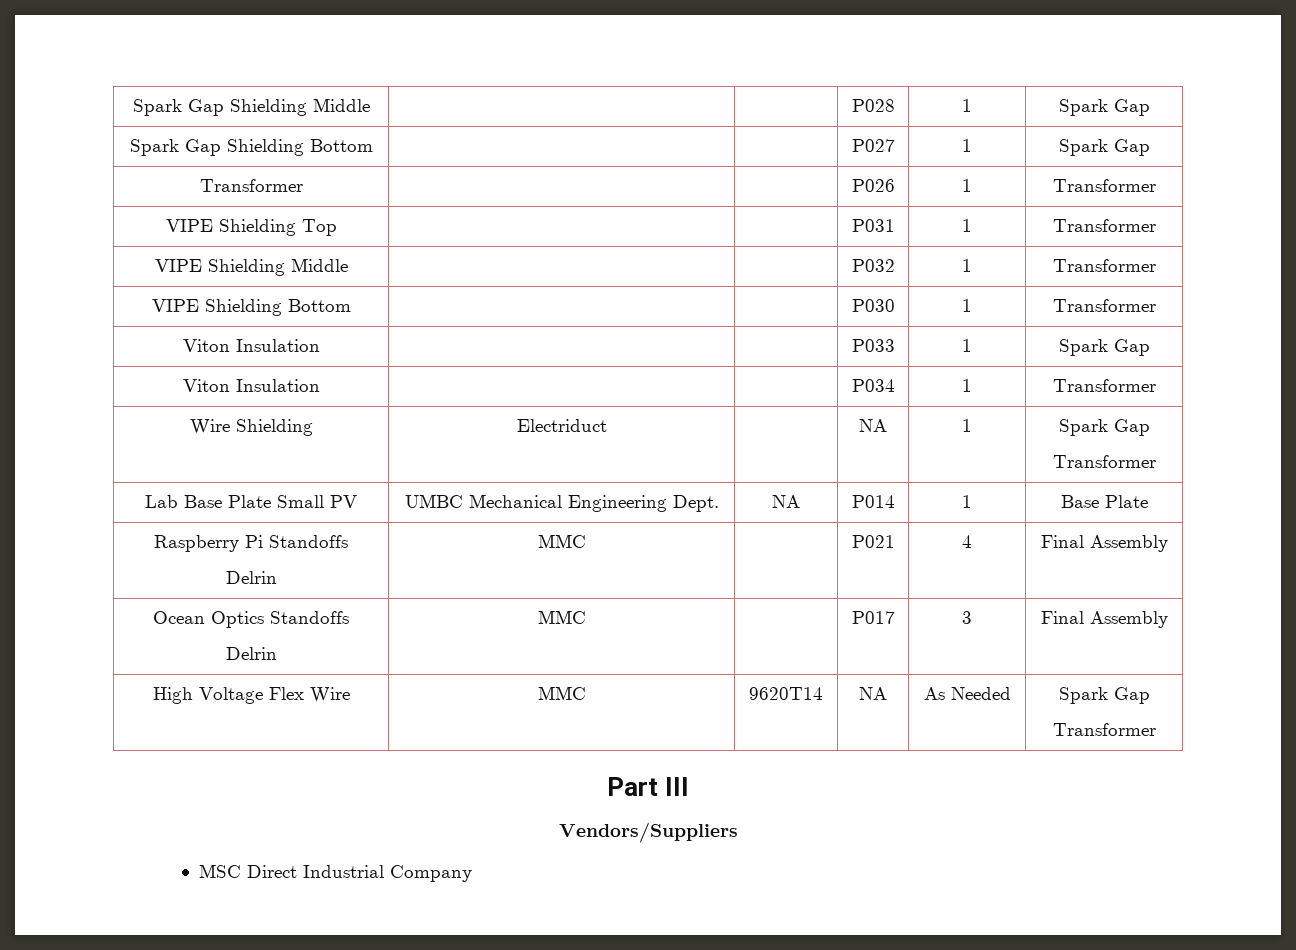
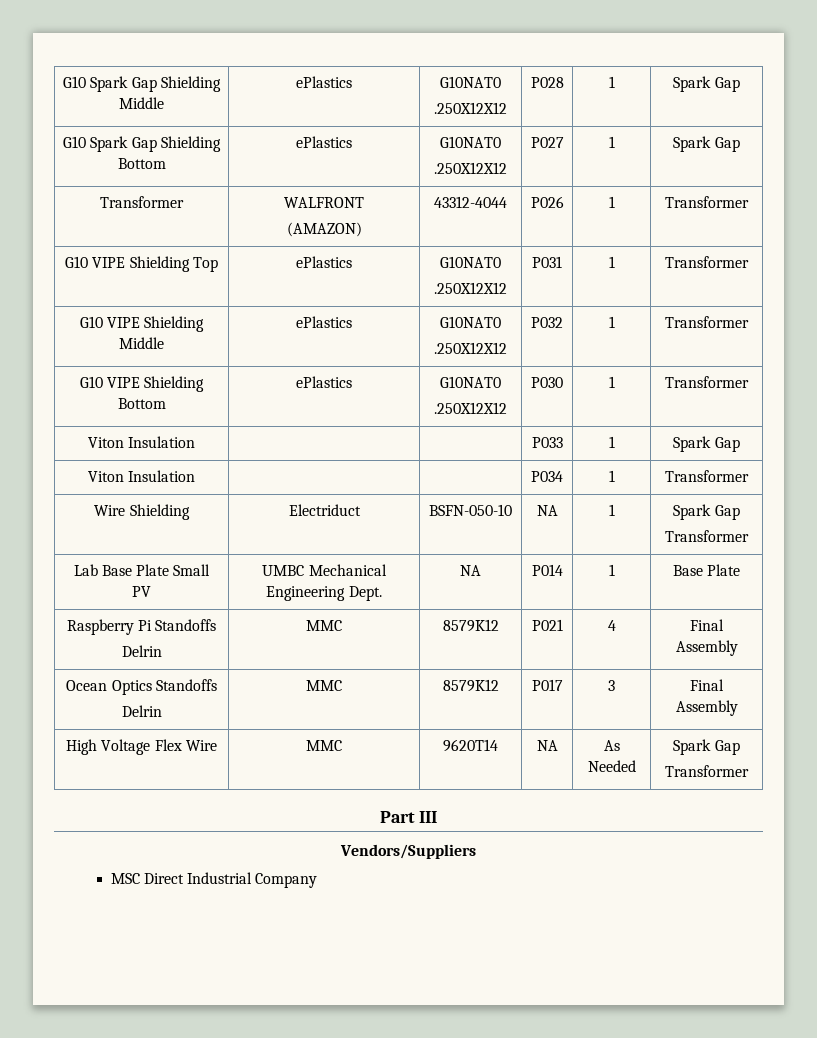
- Spark Gap Shielding Middle | | | P028 | 1 | Spark Gap
+ G10 Spark Gap Shielding Middle | ePlastics | G10NAT0
+ .250X12X12 | P028 | 1 | Spark Gap
- Spark Gap Shielding Bottom | | | P027 | 1 | Spark Gap
+ G10 Spark Gap Shielding Bottom | ePlastics | G10NAT0
+ .250X12X12 | P027 | 1 | Spark Gap
- Transformer | | | P026 | 1 | Transformer
+ Transformer | WALFRONT
+ (AMAZON) | 43312-4044 | P026 | 1 | Transformer
- VIPE Shielding Top | | | P031 | 1 | Transformer
+ G10 VIPE Shielding Top | ePlastics | G10NAT0
+ .250X12X12 | P031 | 1 | Transformer
- VIPE Shielding Middle | | | P032 | 1 | Transformer
+ G10 VIPE Shielding Middle | ePlastics | G10NAT0
+ .250X12X12 | P032 | 1 | Transformer
- VIPE Shielding Bottom | | | P030 | 1 | Transformer
+ G10 VIPE Shielding Bottom | ePlastics | G10NAT0
+ .250X12X12 | P030 | 1 | Transformer
- Wire Shielding | Electriduct | | NA | 1 | Spark Gap
+ Wire Shielding | Electriduct | BSFN-050-10 | NA | 1 | Spark Gap
  Raspberry Pi Standoffs
- Delrin | MMC | | P021 | 4 | Final Assembly
+ Delrin | MMC | 8579K12 | P021 | 4 | Final Assembly
  Ocean Optics Standoffs
- Delrin | MMC | | P017 | 3 | Final Assembly
+ Delrin | MMC | 8579K12 | P017 | 3 | Final Assembly

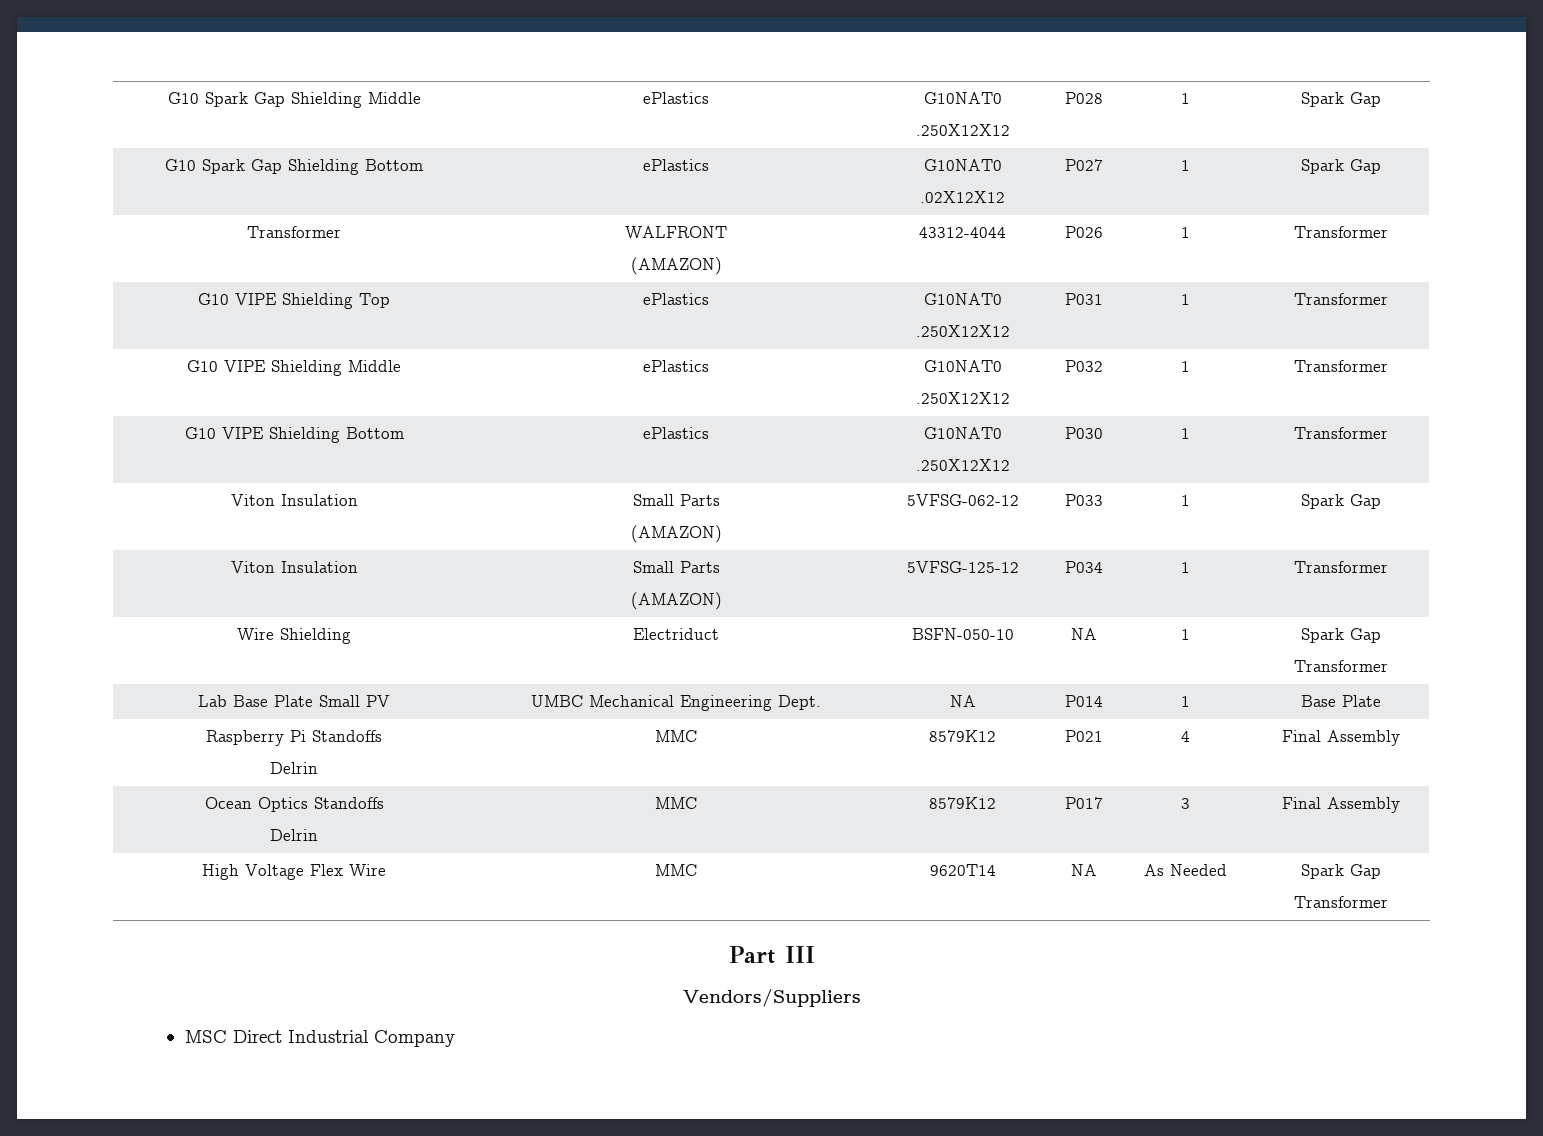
  G10 Spark Gap Shielding Bottom | ePlastics | G10NAT0
- .250X12X12 | P027 | 1 | Spark Gap
+ .02X12X12 | P027 | 1 | Spark Gap
  G10 VIPE Shielding Bottom | ePlastics | G10NAT0
  .250X12X12 | P030 | 1 | Transformer
- Viton Insulation | | | P033 | 1 | Spark Gap
- Viton Insulation | | | P034 | 1 | Transformer
+ Viton Insulation | Small Parts
+ (AMAZON) | 5VFSG-062-12 | P033 | 1 | Spark Gap
+ Viton Insulation | Small Parts
+ (AMAZON) | 5VFSG-125-12 | P034 | 1 | Transformer

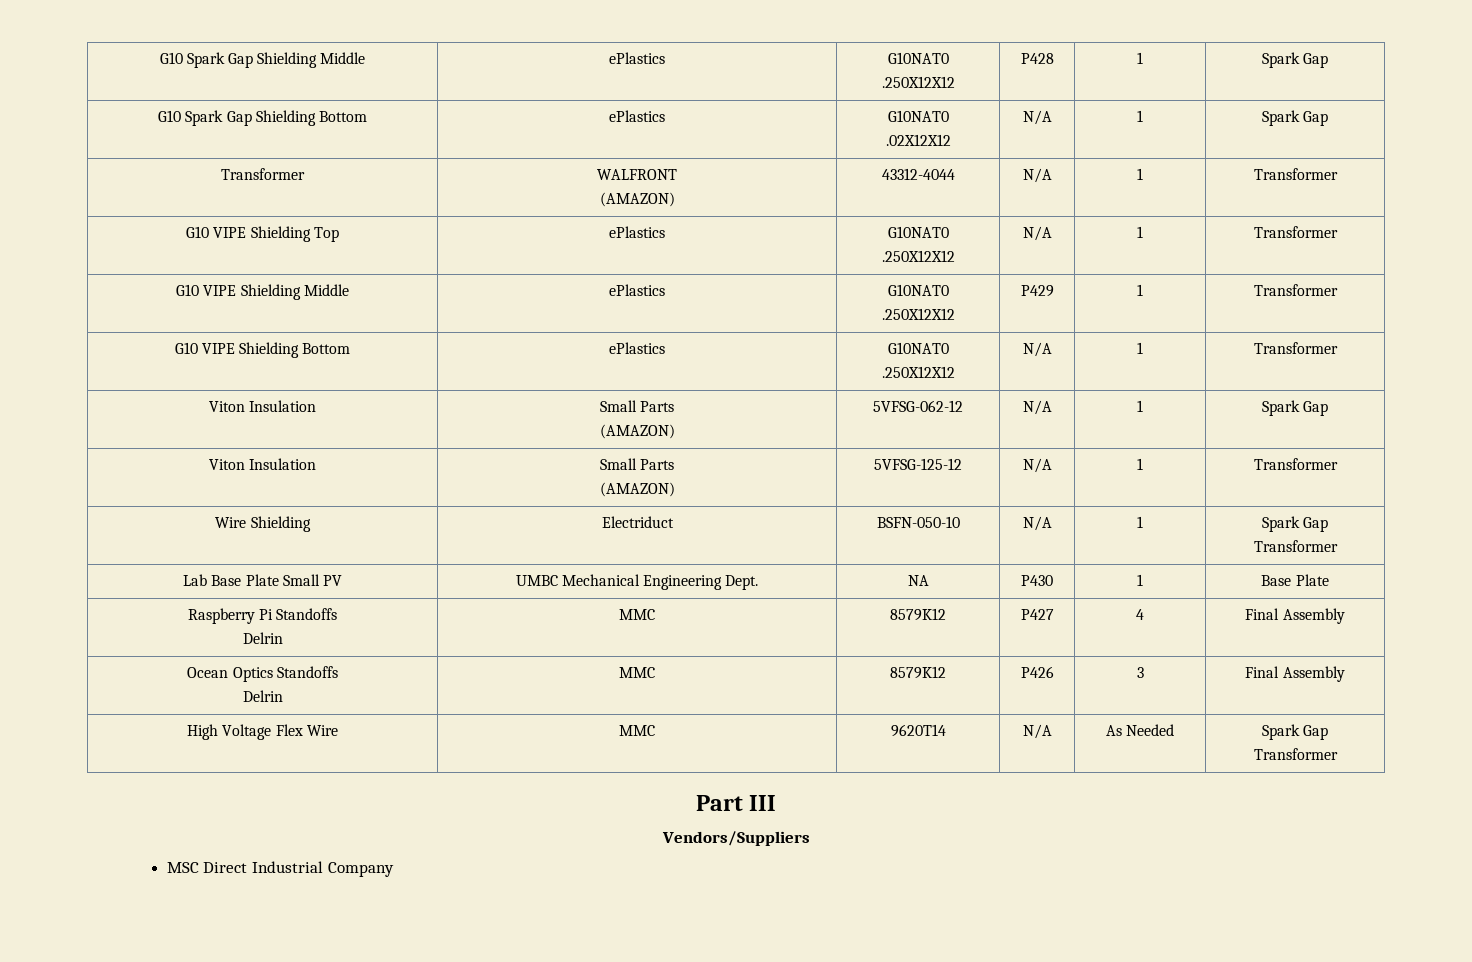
  G10 Spark Gap Shielding Middle | ePlastics | G10NAT0
- .250X12X12 | P028 | 1 | Spark Gap
+ .250X12X12 | P428 | 1 | Spark Gap
  G10 Spark Gap Shielding Bottom | ePlastics | G10NAT0
- .02X12X12 | P027 | 1 | Spark Gap
+ .02X12X12 | N/A | 1 | Spark Gap
  Transformer | WALFRONT
- (AMAZON) | 43312-4044 | P026 | 1 | Transformer
+ (AMAZON) | 43312-4044 | N/A | 1 | Transformer
  G10 VIPE Shielding Top | ePlastics | G10NAT0
- .250X12X12 | P031 | 1 | Transformer
+ .250X12X12 | N/A | 1 | Transformer
  G10 VIPE Shielding Middle | ePlastics | G10NAT0
- .250X12X12 | P032 | 1 | Transformer
+ .250X12X12 | P429 | 1 | Transformer
  G10 VIPE Shielding Bottom | ePlastics | G10NAT0
- .250X12X12 | P030 | 1 | Transformer
+ .250X12X12 | N/A | 1 | Transformer
  Viton Insulation | Small Parts
- (AMAZON) | 5VFSG-062-12 | P033 | 1 | Spark Gap
+ (AMAZON) | 5VFSG-062-12 | N/A | 1 | Spark Gap
  Viton Insulation | Small Parts
- (AMAZON) | 5VFSG-125-12 | P034 | 1 | Transformer
+ (AMAZON) | 5VFSG-125-12 | N/A | 1 | Transformer
- Wire Shielding | Electriduct | BSFN-050-10 | NA | 1 | Spark Gap
+ Wire Shielding | Electriduct | BSFN-050-10 | N/A | 1 | Spark Gap
- Lab Base Plate Small PV | UMBC Mechanical Engineering Dept. | NA | P014 | 1 | Base Plate
+ Lab Base Plate Small PV | UMBC Mechanical Engineering Dept. | NA | P430 | 1 | Base Plate
  Raspberry Pi Standoffs
- Delrin | MMC | 8579K12 | P021 | 4 | Final Assembly
+ Delrin | MMC | 8579K12 | P427 | 4 | Final Assembly
  Ocean Optics Standoffs
- Delrin | MMC | 8579K12 | P017 | 3 | Final Assembly
+ Delrin | MMC | 8579K12 | P426 | 3 | Final Assembly
- High Voltage Flex Wire | MMC | 9620T14 | NA | As Needed | Spark Gap
+ High Voltage Flex Wire | MMC | 9620T14 | N/A | As Needed | Spark Gap

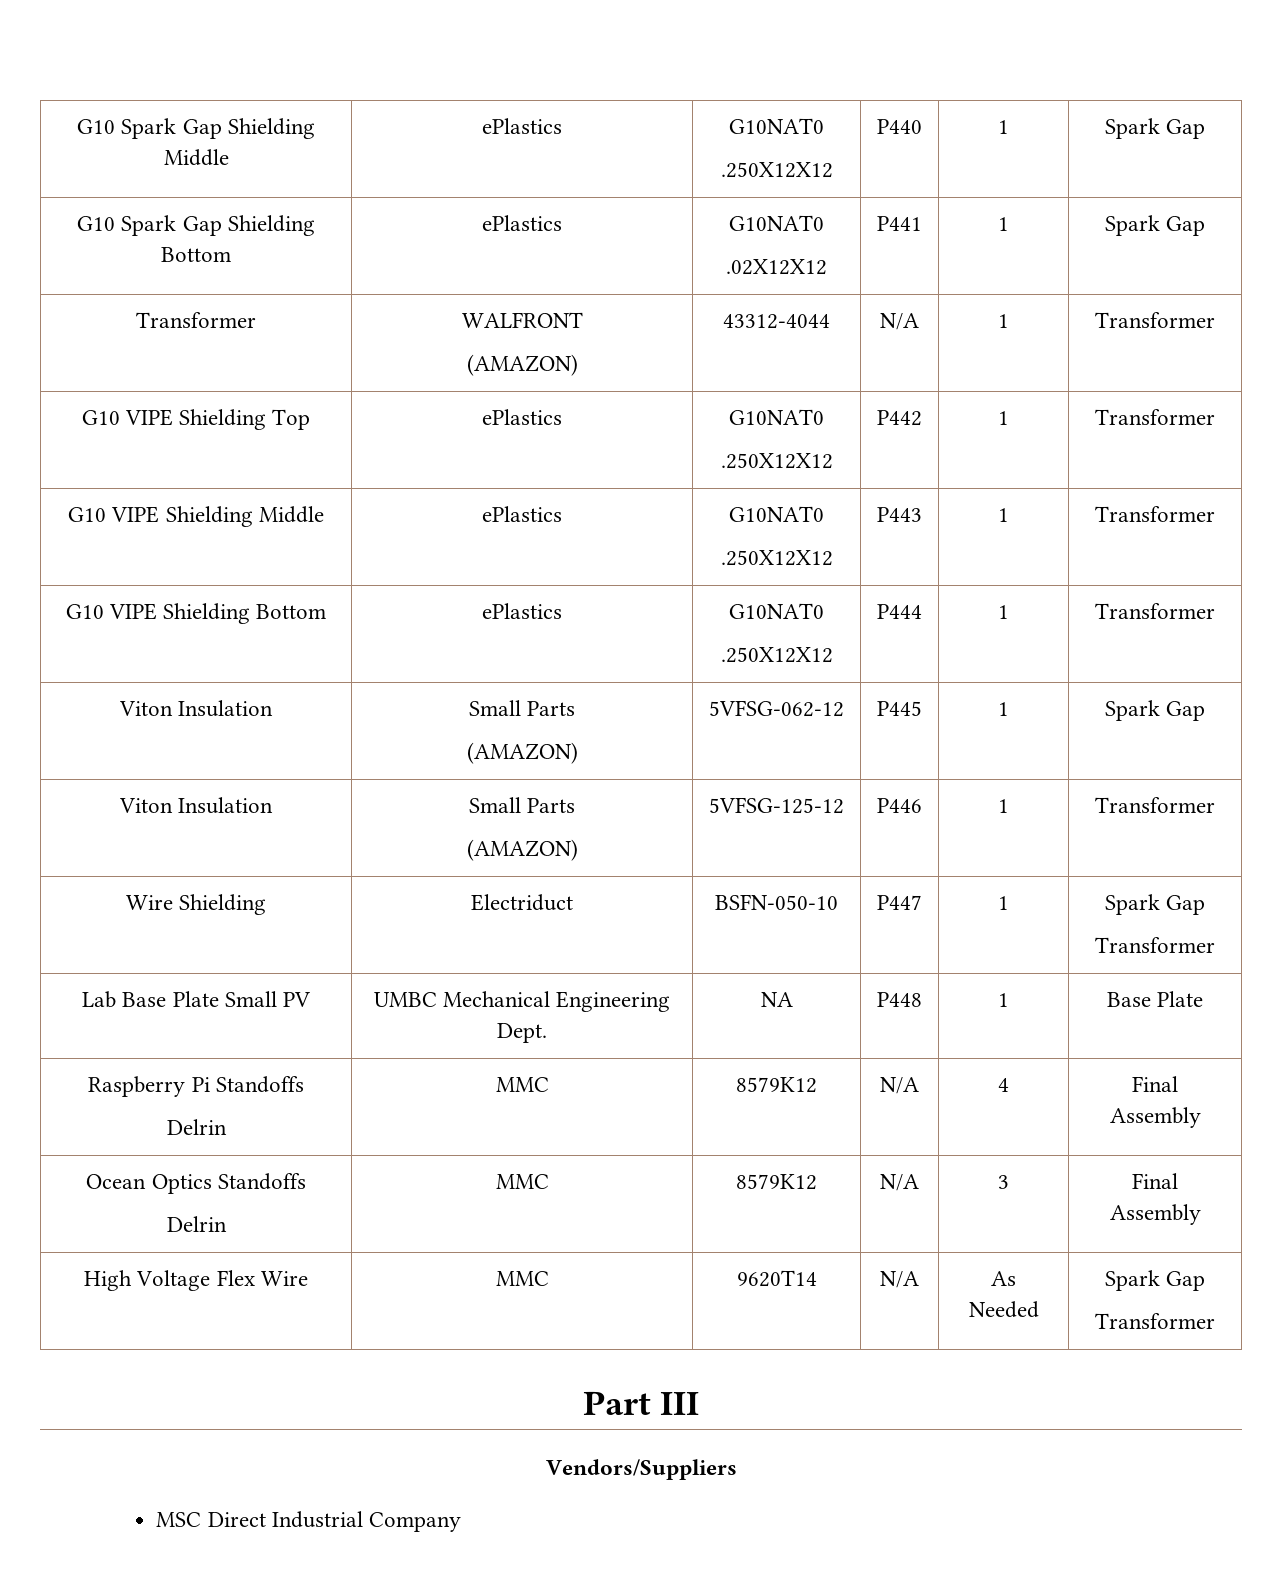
  G10 Spark Gap Shielding Middle | ePlastics | G10NAT0
- .250X12X12 | P428 | 1 | Spark Gap
+ .250X12X12 | P440 | 1 | Spark Gap
  G10 Spark Gap Shielding Bottom | ePlastics | G10NAT0
- .02X12X12 | N/A | 1 | Spark Gap
+ .02X12X12 | P441 | 1 | Spark Gap
  G10 VIPE Shielding Top | ePlastics | G10NAT0
- .250X12X12 | N/A | 1 | Transformer
+ .250X12X12 | P442 | 1 | Transformer
  G10 VIPE Shielding Middle | ePlastics | G10NAT0
- .250X12X12 | P429 | 1 | Transformer
+ .250X12X12 | P443 | 1 | Transformer
  G10 VIPE Shielding Bottom | ePlastics | G10NAT0
- .250X12X12 | N/A | 1 | Transformer
+ .250X12X12 | P444 | 1 | Transformer
  Viton Insulation | Small Parts
- (AMAZON) | 5VFSG-062-12 | N/A | 1 | Spark Gap
+ (AMAZON) | 5VFSG-062-12 | P445 | 1 | Spark Gap
  Viton Insulation | Small Parts
- (AMAZON) | 5VFSG-125-12 | N/A | 1 | Transformer
+ (AMAZON) | 5VFSG-125-12 | P446 | 1 | Transformer
- Wire Shielding | Electriduct | BSFN-050-10 | N/A | 1 | Spark Gap
+ Wire Shielding | Electriduct | BSFN-050-10 | P447 | 1 | Spark Gap
- Lab Base Plate Small PV | UMBC Mechanical Engineering Dept. | NA | P430 | 1 | Base Plate
+ Lab Base Plate Small PV | UMBC Mechanical Engineering Dept. | NA | P448 | 1 | Base Plate
  Raspberry Pi Standoffs
- Delrin | MMC | 8579K12 | P427 | 4 | Final Assembly
+ Delrin | MMC | 8579K12 | N/A | 4 | Final Assembly
  Ocean Optics Standoffs
- Delrin | MMC | 8579K12 | P426 | 3 | Final Assembly
+ Delrin | MMC | 8579K12 | N/A | 3 | Final Assembly

